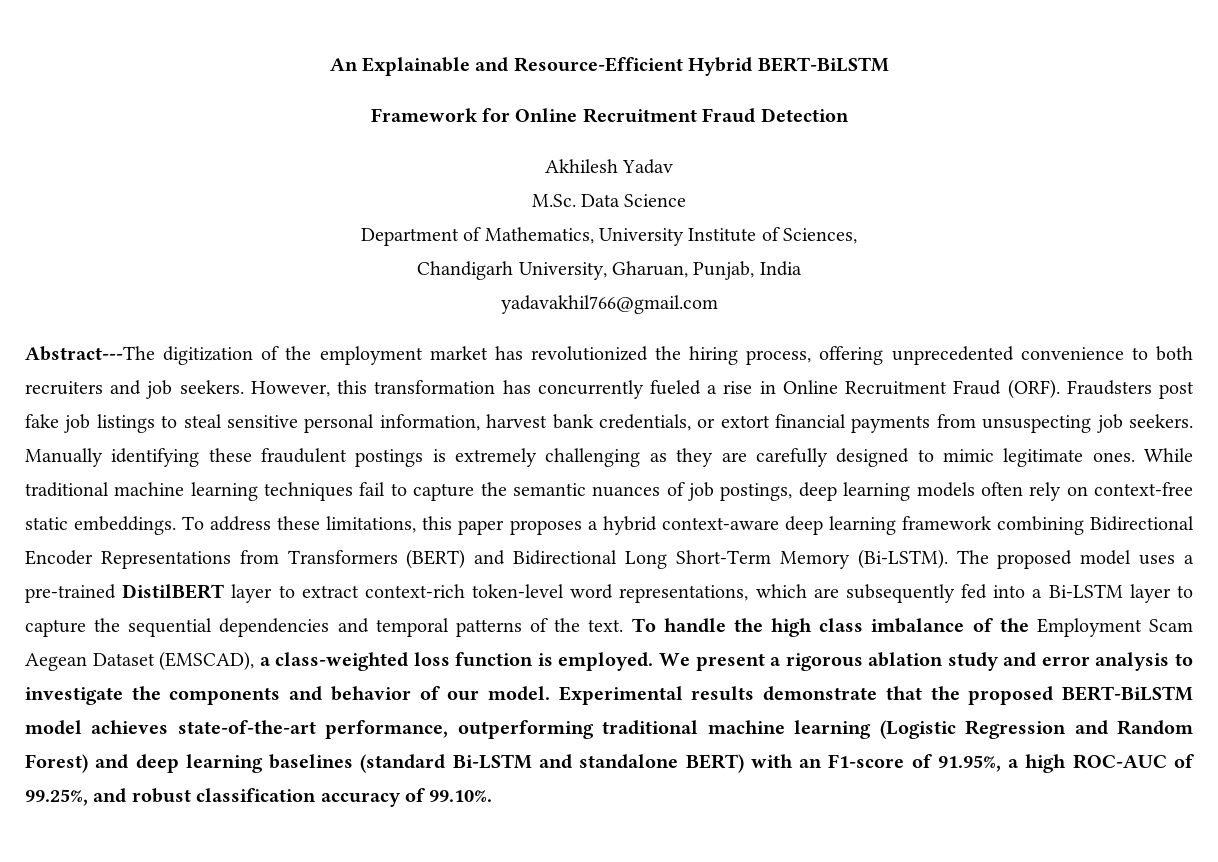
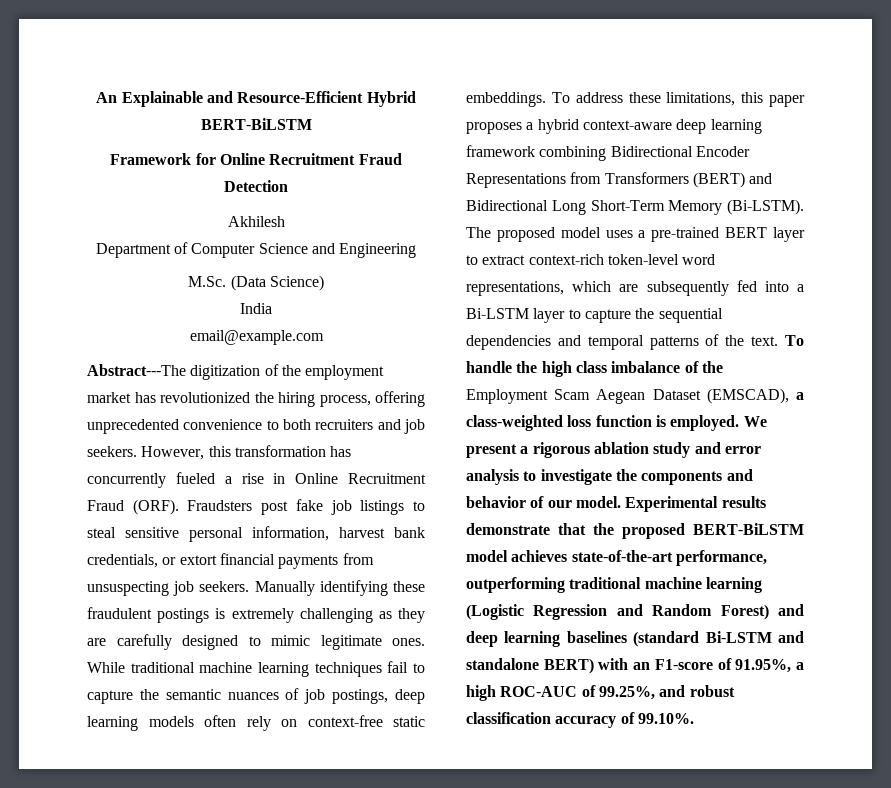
- Akhilesh Yadav
- M.Sc. Data Science
- Department of Mathematics, University Institute of Sciences,
- Chandigarh University, Gharuan, Punjab, India
+ Akhilesh
+ Department of Computer Science and Engineering
+ M.Sc. (Data Science)
+ India
- yadavakhil766@gmail.com
+ email@example.com
- The proposed model uses a pre-trained DistilBERT layer to extract context-rich token-level word representations, which are subsequently fed into a Bi-LSTM layer to capture the sequential dependencies and temporal patterns of the text.
+ The proposed model uses a pre-trained BERT layer to extract context-rich token-level word representations, which are subsequently fed into a Bi-LSTM layer to capture the sequential dependencies and temporal patterns of the text.

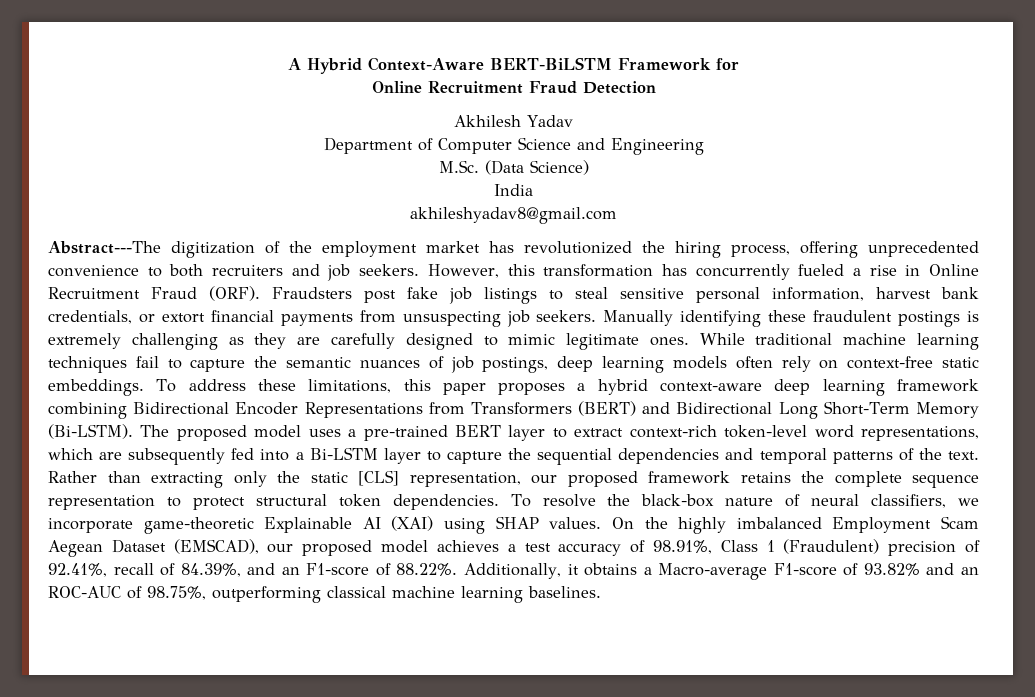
- An Explainable and Resource-Efficient Hybrid BERT-BiLSTM
- Framework for Online Recruitment Fraud Detection
+ A Hybrid Context-Aware BERT-BiLSTM Framework for
+ Online Recruitment Fraud Detection
- Akhilesh
+ Akhilesh Yadav
- email@example.com
+ akhileshyadav8@gmail.com
- To handle the high class imbalance of the Employment Scam Aegean Dataset (EMSCAD), a class-weighted loss function is employed. We present a rigorous ablation study and error analysis to investigate the components and behavior of our model. Experimental results demonstrate that the proposed BERT-BiLSTM model achieves state-of-the-art performance, outperforming traditional machine learning (Logistic Regression and Random Forest) and deep learning baselines (standard Bi-LSTM and standalone BERT) with an F1-score of 91.95%, a high ROC-AUC of 99.25%, and robust classification accuracy of 99.10%.
+ Rather than extracting only the static [CLS] representation, our proposed framework retains the complete sequence representation to protect structural token dependencies. To resolve the black-box nature of neural classifiers, we incorporate game-theoretic Explainable AI (XAI) using SHAP values. On the highly imbalanced Employment Scam Aegean Dataset (EMSCAD), our proposed model achieves a test accuracy of 98.91%, Class 1 (Fraudulent) precision of 92.41%, recall of 84.39%, and an F1-score of 88.22%. Additionally, it obtains a Macro-average F1-score of 93.82% and an ROC-AUC of 98.75%, outperforming classical machine learning baselines.

